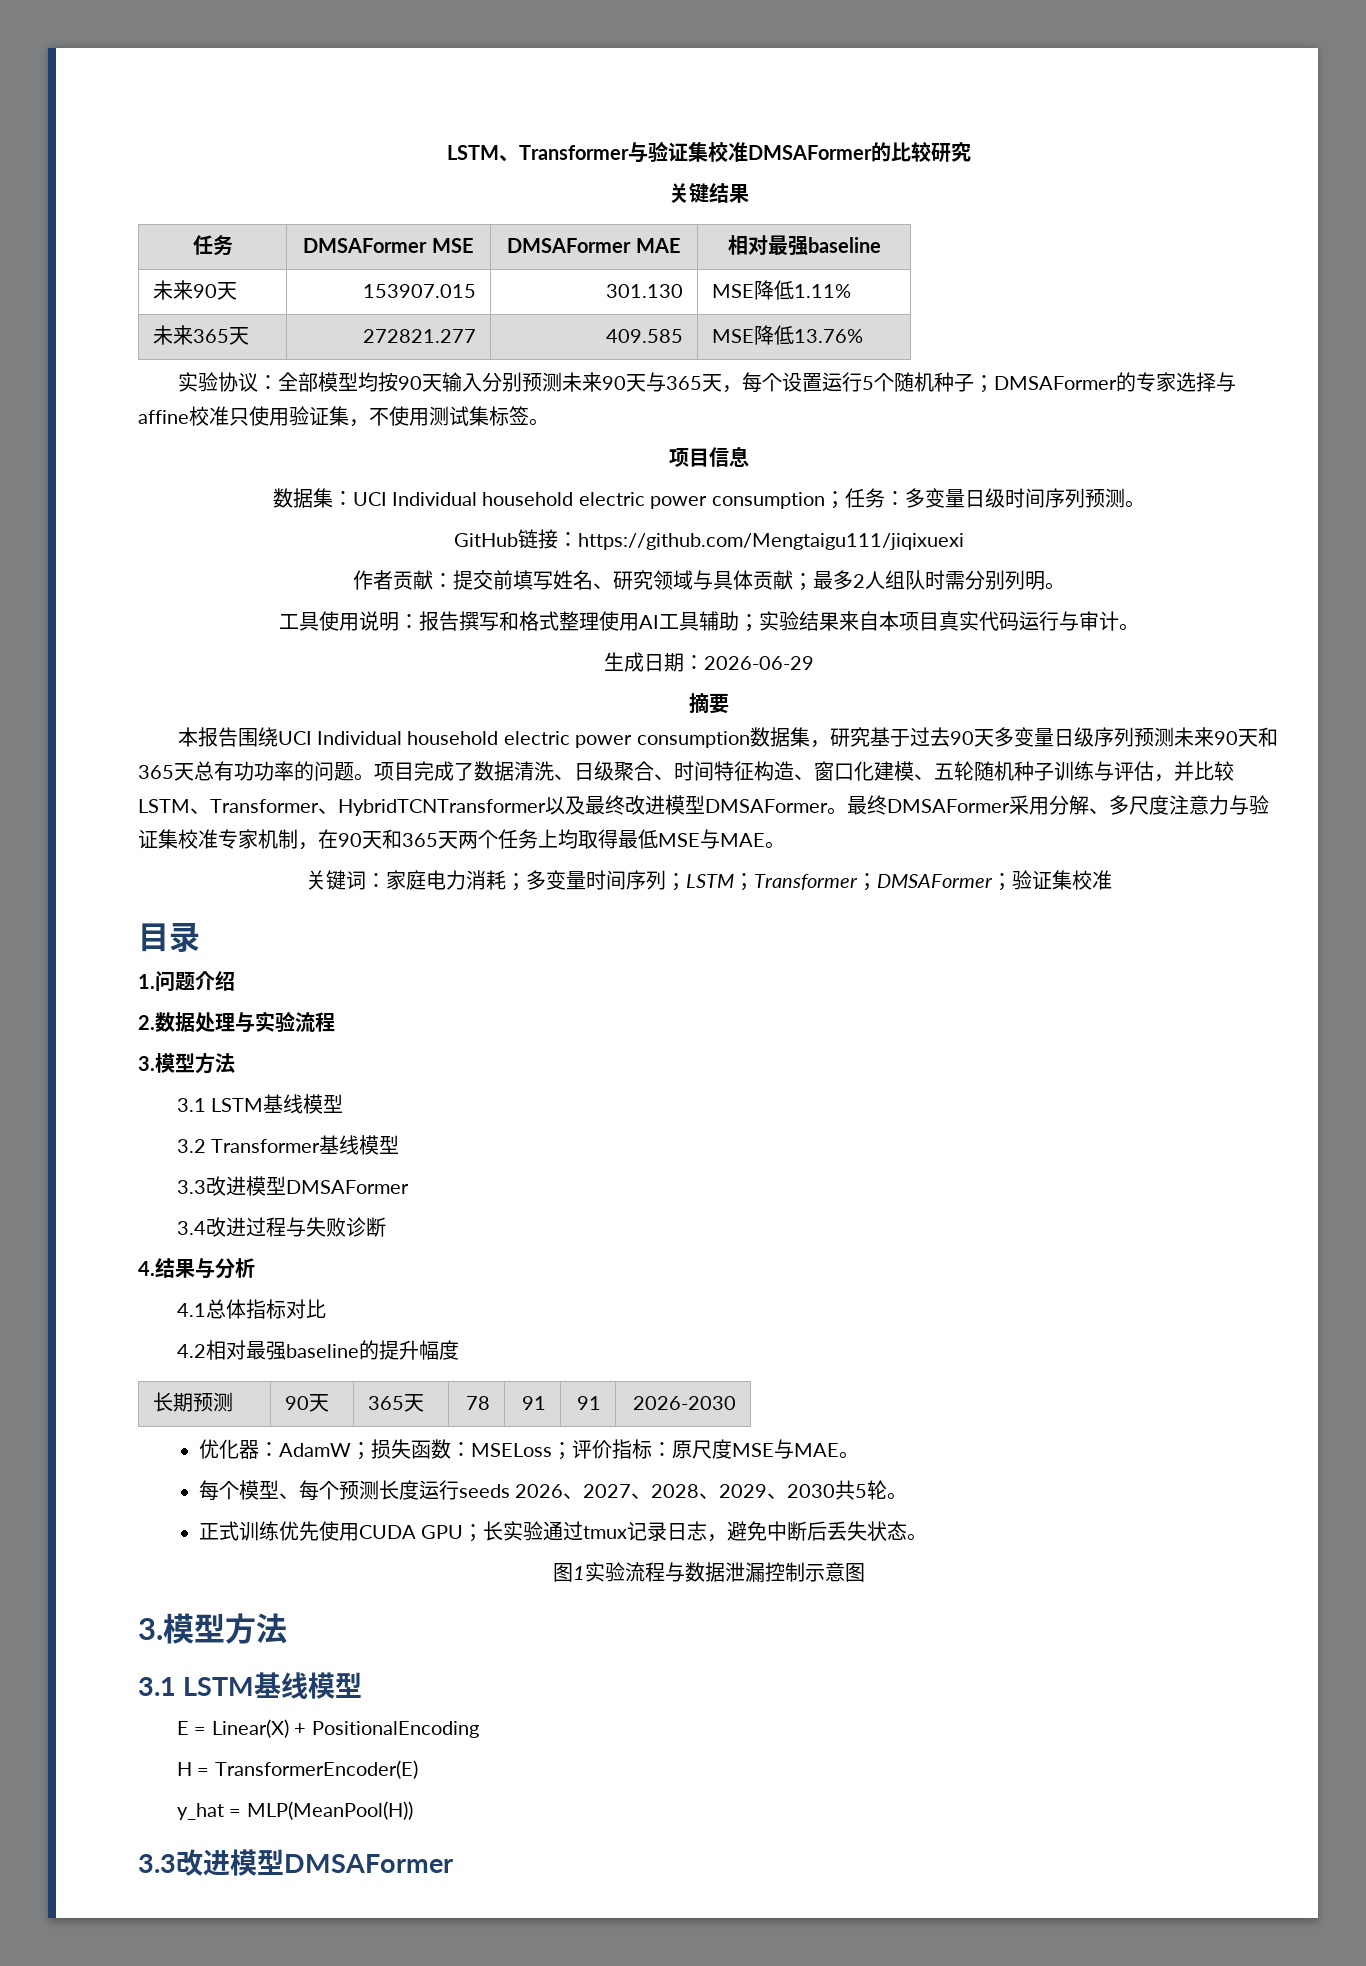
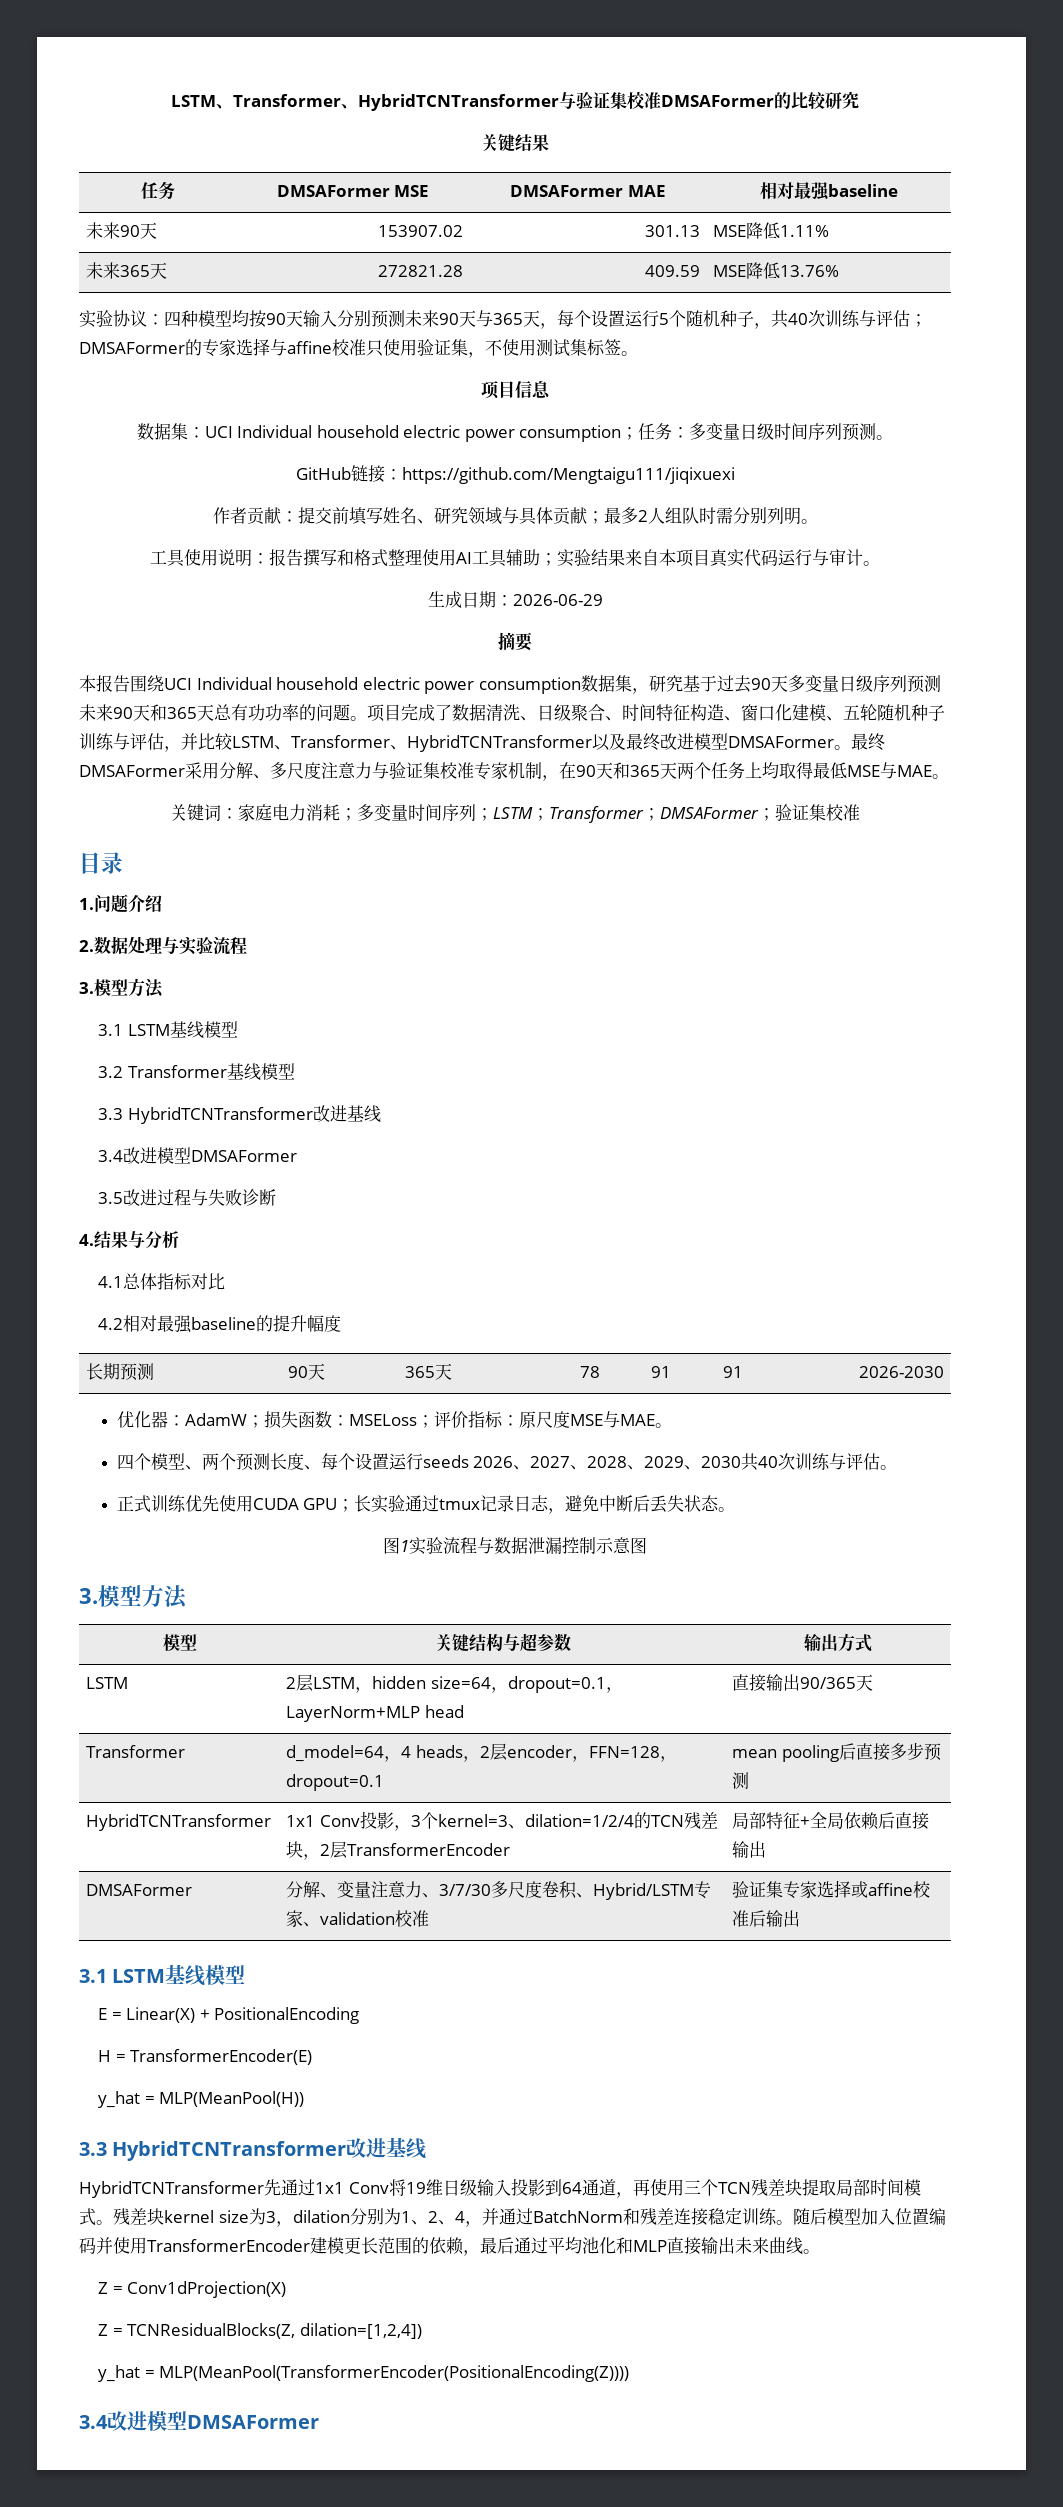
- LSTM、Transformer与验证集校准DMSAFormer的比较研究
+ LSTM、Transformer、HybridTCNTransformer与验证集校准DMSAFormer的比较研究
- 未来90天 | 153907.015 | 301.130 | MSE降低1.11%
+ 未来90天 | 153907.02 | 301.13 | MSE降低1.11%
- 未来365天 | 272821.277 | 409.585 | MSE降低13.76%
+ 未来365天 | 272821.28 | 409.59 | MSE降低13.76%
- 实验协议：全部模型均按90天输入分别预测未来90天与365天，每个设置运行5个随机种子；DMSAFormer的专家选择与affine校准只使用验证集，不使用测试集标签。
+ 实验协议：四种模型均按90天输入分别预测未来90天与365天，每个设置运行5个随机种子，共40次训练与评估；DMSAFormer的专家选择与affine校准只使用验证集，不使用测试集标签。
  3.2 Transformer基线模型
- 3.3改进模型DMSAFormer
+ 3.3 HybridTCNTransformer改进基线
+ 3.4改进模型DMSAFormer
- 3.4改进过程与失败诊断
+ 3.5改进过程与失败诊断
- 每个模型、每个预测长度运行seeds 2026、2027、2028、2029、2030共5轮。
+ 四个模型、两个预测长度、每个设置运行seeds 2026、2027、2028、2029、2030共40次训练与评估。
+ 模型 | 关键结构与超参数 | 输出方式
+ LSTM | 2层LSTM，hidden size=64，dropout=0.1，LayerNorm+MLP head | 直接输出90/365天
+ Transformer | d_model=64，4 heads，2层encoder，FFN=128，dropout=0.1 | mean pooling后直接多步预测
+ HybridTCNTransformer | 1x1 Conv投影，3个kernel=3、dilation=1/2/4的TCN残差块，2层TransformerEncoder | 局部特征+全局依赖后直接输出
+ DMSAFormer | 分解、变量注意力、3/7/30多尺度卷积、Hybrid/LSTM专家、validation校准 | 验证集专家选择或affine校准后输出
  y_hat = MLP(MeanPool(H))
- 3.3改进模型DMSAFormer
+ 3.3 HybridTCNTransformer改进基线
+ HybridTCNTransformer先通过1x1 Conv将19维日级输入投影到64通道，再使用三个TCN残差块提取局部时间模式。残差块kernel size为3，dilation分别为1、2、4，并通过BatchNorm和残差连接稳定训练。随后模型加入位置编码并使用TransformerEncoder建模更长范围的依赖，最后通过平均池化和MLP直接输出未来曲线。
+ Z = Conv1dProjection(X)
+ Z = TCNResidualBlocks(Z, dilation=[1,2,4])
+ y_hat = MLP(MeanPool(TransformerEncoder(PositionalEncoding(Z))))
+ 3.4改进模型DMSAFormer

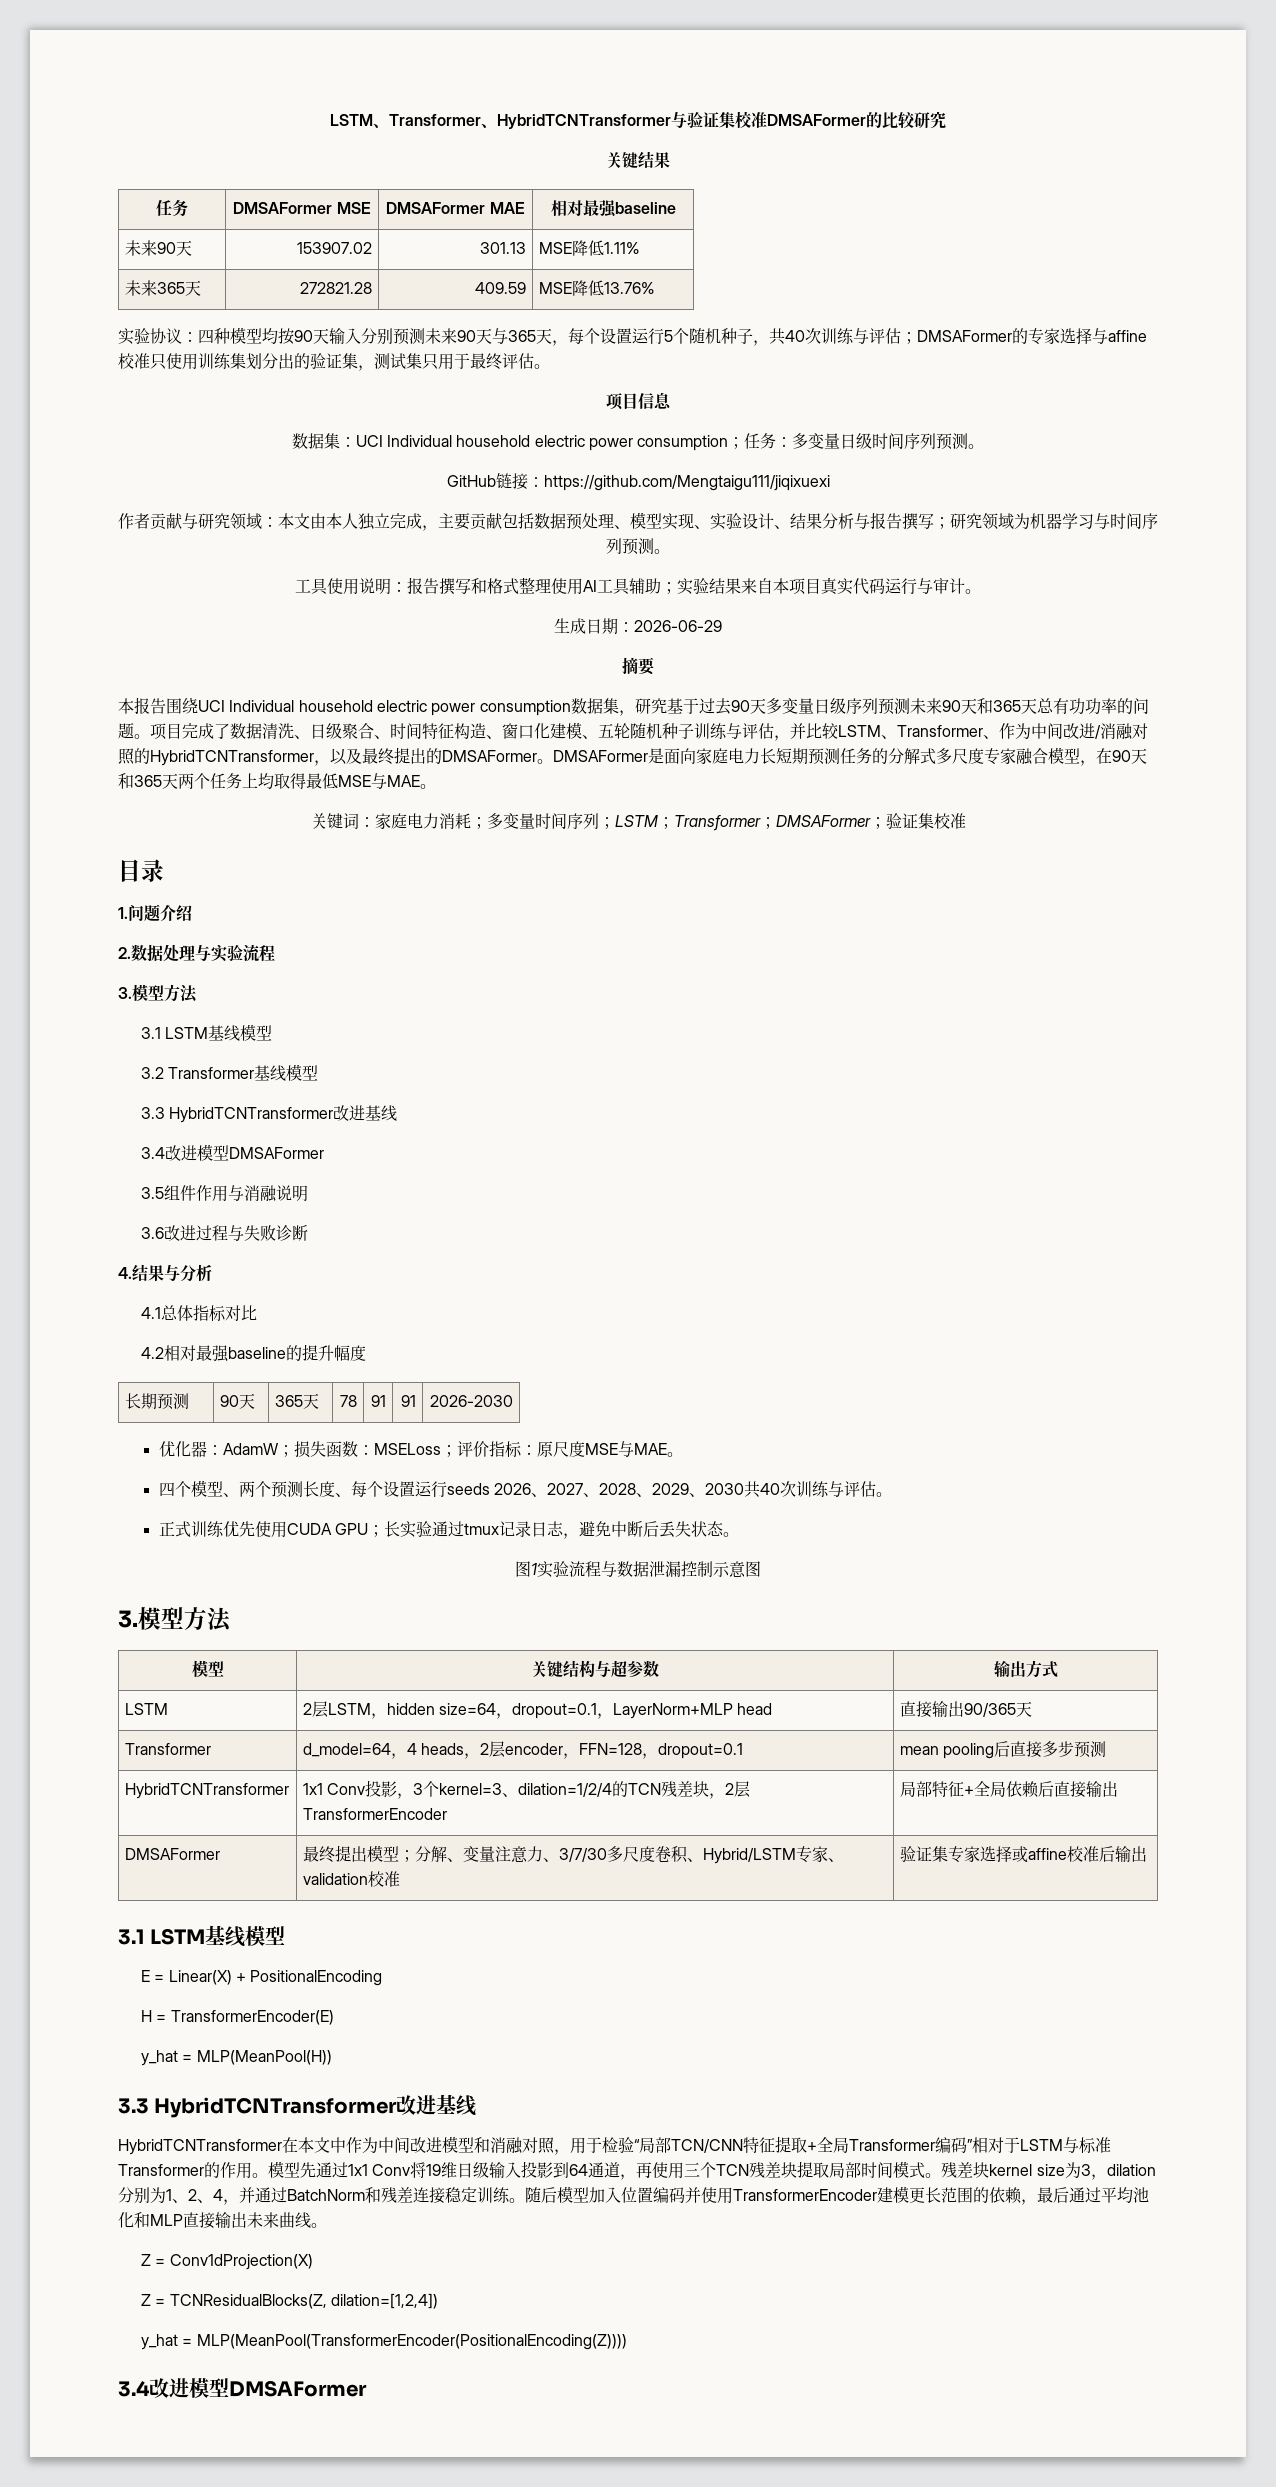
- 实验协议：四种模型均按90天输入分别预测未来90天与365天，每个设置运行5个随机种子，共40次训练与评估；DMSAFormer的专家选择与affine校准只使用验证集，不使用测试集标签。
+ 实验协议：四种模型均按90天输入分别预测未来90天与365天，每个设置运行5个随机种子，共40次训练与评估；DMSAFormer的专家选择与affine校准只使用训练集划分出的验证集，测试集只用于最终评估。
- 作者贡献：提交前填写姓名、研究领域与具体贡献；最多2人组队时需分别列明。
+ 作者贡献与研究领域：本文由本人独立完成，主要贡献包括数据预处理、模型实现、实验设计、结果分析与报告撰写；研究领域为机器学习与时间序列预测。
- 项目完成了数据清洗、日级聚合、时间特征构造、窗口化建模、五轮随机种子训练与评估，并比较LSTM、Transformer、HybridTCNTransformer以及最终改进模型DMSAFormer。最终DMSAFormer采用分解、多尺度注意力与验证集校准专家机制，在90天和365天两个任务上均取得最低MSE与MAE。
+ 项目完成了数据清洗、日级聚合、时间特征构造、窗口化建模、五轮随机种子训练与评估，并比较LSTM、Transformer、作为中间改进/消融对照的HybridTCNTransformer，以及最终提出的DMSAFormer。DMSAFormer是面向家庭电力长短期预测任务的分解式多尺度专家融合模型，在90天和365天两个任务上均取得最低MSE与MAE。
- 3.5改进过程与失败诊断
+ 3.5组件作用与消融说明
+ 3.6改进过程与失败诊断
- DMSAFormer | 分解、变量注意力、3/7/30多尺度卷积、Hybrid/LSTM专家、validation校准 | 验证集专家选择或affine校准后输出
+ DMSAFormer | 最终提出模型；分解、变量注意力、3/7/30多尺度卷积、Hybrid/LSTM专家、validation校准 | 验证集专家选择或affine校准后输出
- HybridTCNTransformer先通过1x1 Conv将19维日级输入投影到64通道，再使用三个TCN残差块提取局部时间模式。
+ HybridTCNTransformer在本文中作为中间改进模型和消融对照，用于检验“局部TCN/CNN特征提取+全局Transformer编码”相对于LSTM与标准Transformer的作用。模型先通过1x1 Conv将19维日级输入投影到64通道，再使用三个TCN残差块提取局部时间模式。

